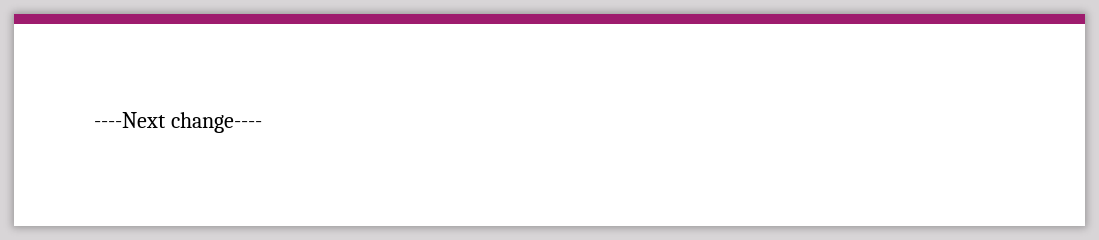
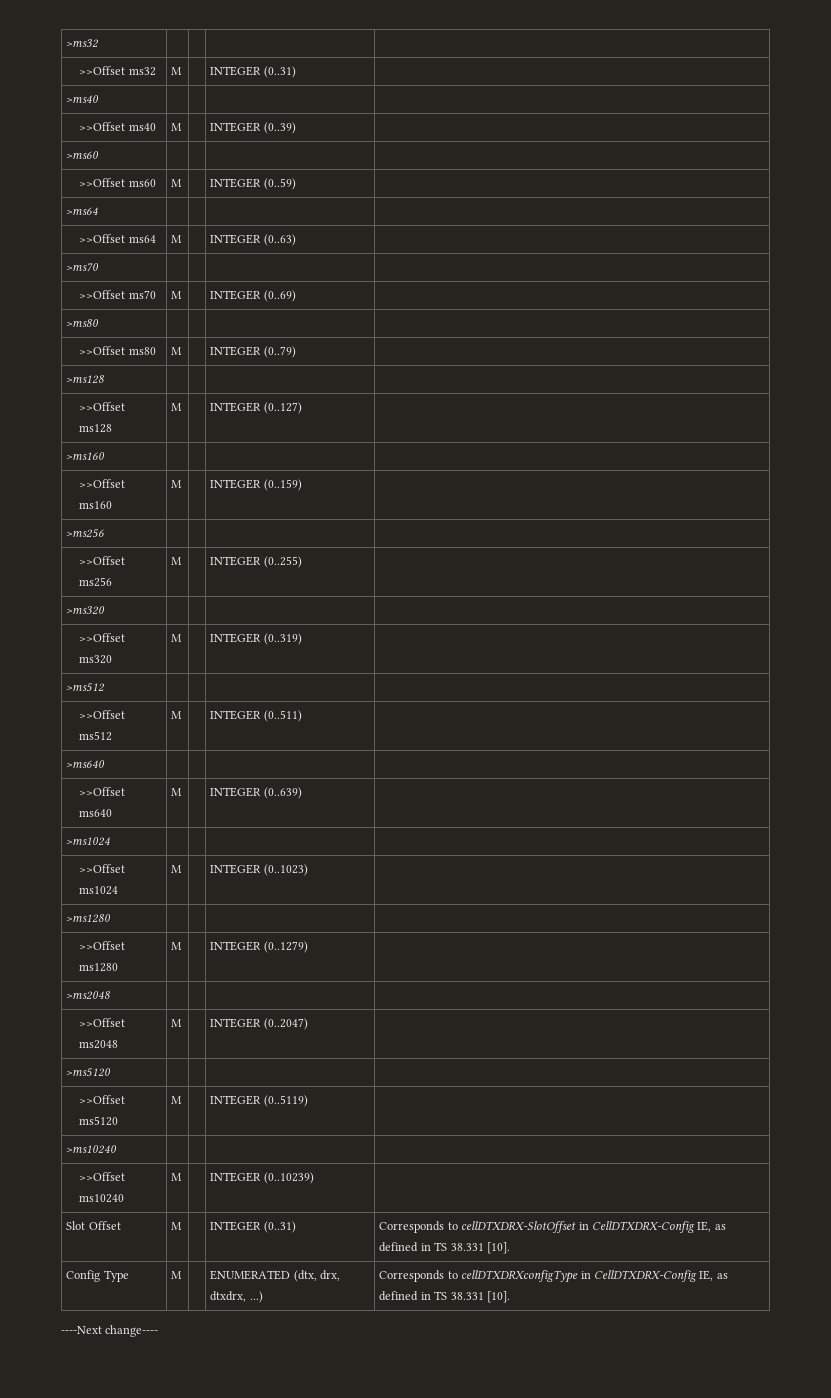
+ >ms32 | | | |
+ >>Offset ms32 | M | | INTEGER (0..31) |
+ >ms40 | | | |
+ >>Offset ms40 | M | | INTEGER (0..39) |
+ >ms60 | | | |
+ >>Offset ms60 | M | | INTEGER (0..59) |
+ >ms64 | | | |
+ >>Offset ms64 | M | | INTEGER (0..63) |
+ >ms70 | | | |
+ >>Offset ms70 | M | | INTEGER (0..69) |
+ >ms80 | | | |
+ >>Offset ms80 | M | | INTEGER (0..79) |
+ >ms128 | | | |
+ >>Offset ms128 | M | | INTEGER (0..127) |
+ >ms160 | | | |
+ >>Offset ms160 | M | | INTEGER (0..159) |
+ >ms256 | | | |
+ >>Offset ms256 | M | | INTEGER (0..255) |
+ >ms320 | | | |
+ >>Offset ms320 | M | | INTEGER (0..319) |
+ >ms512 | | | |
+ >>Offset ms512 | M | | INTEGER (0..511) |
+ >ms640 | | | |
+ >>Offset ms640 | M | | INTEGER (0..639) |
+ >ms1024 | | | |
+ >>Offset ms1024 | M | | INTEGER (0..1023) |
+ >ms1280 | | | |
+ >>Offset ms1280 | M | | INTEGER (0..1279) |
+ >ms2048 | | | |
+ >>Offset ms2048 | M | | INTEGER (0..2047) |
+ >ms5120 | | | |
+ >>Offset ms5120 | M | | INTEGER (0..5119) |
+ >ms10240 | | | |
+ >>Offset ms10240 | M | | INTEGER (0..10239) |
+ Slot Offset | M | | INTEGER (0..31) | Corresponds to cellDTXDRX-SlotOffset in CellDTXDRX-Config IE, as defined in TS 38.331 [10].
+ Config Type | M | | ENUMERATED (dtx, drx, dtxdrx, ...) | Corresponds to cellDTXDRXconfigType in CellDTXDRX-Config IE, as defined in TS 38.331 [10].

